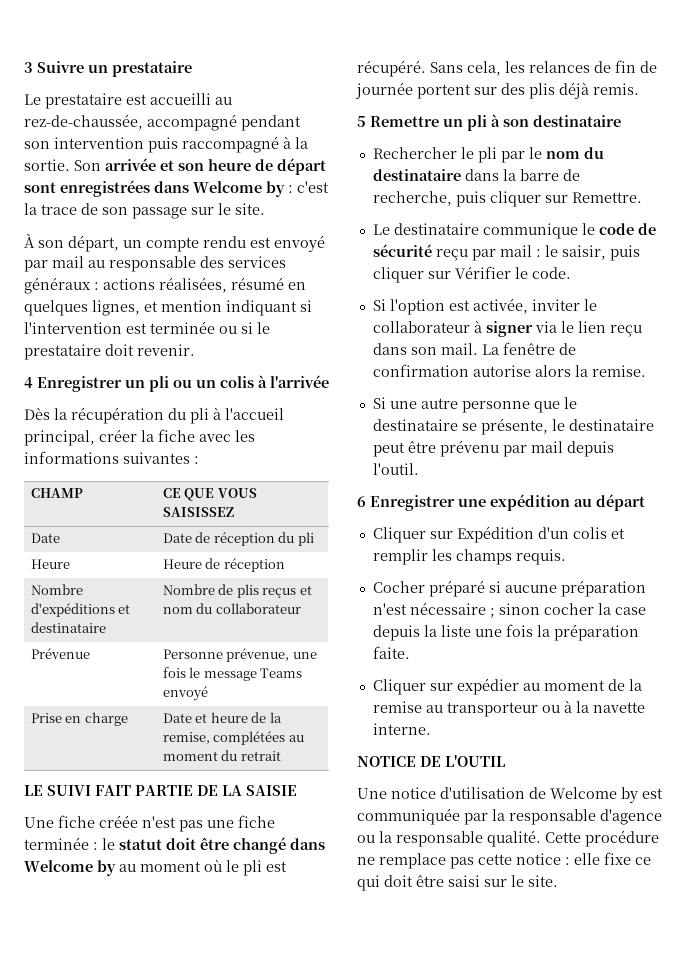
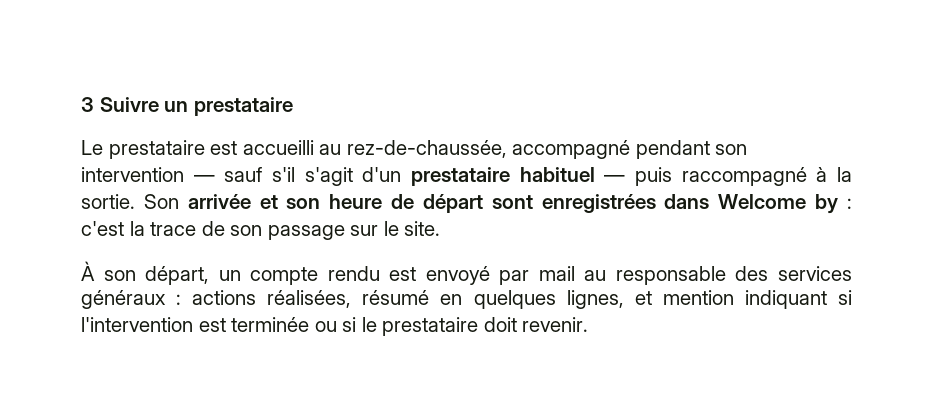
- Le prestataire est accueilli au rez-de-chaussée, accompagné pendant son intervention puis raccompagné à la sortie.
+ Le prestataire est accueilli au rez-de-chaussée, accompagné pendant son intervention — sauf s'il s'agit d'un prestataire habituel — puis raccompagné à la sortie.
- 4 Enregistrer un pli ou un colis à l'arrivée
- Dès la récupération du pli à l'accueil principal, créer la fiche avec les informations suivantes :
- CHAMP | CE QUE VOUS SAISISSEZ
- Date | Date de réception du pli
- Heure | Heure de réception
- Nombre d'expéditions et destinataire | Nombre de plis reçus et nom du collaborateur
- Prévenue | Personne prévenue, une fois le message Teams envoyé
- Prise en charge | Date et heure de la remise, complétées au moment du retrait
- LE SUIVI FAIT PARTIE DE LA SAISIE
- Une fiche créée n'est pas une fiche terminée : le statut doit être changé dans Welcome by au moment où le pli est récupéré. Sans cela, les relances de fin de journée portent sur des plis déjà remis.
- 5 Remettre un pli à son destinataire
- Rechercher le pli par le nom du destinataire dans la barre de recherche, puis cliquer sur Remettre.
- Le destinataire communique le code de sécurité reçu par mail : le saisir, puis cliquer sur Vérifier le code.
- Si l'option est activée, inviter le collaborateur à signer via le lien reçu dans son mail. La fenêtre de confirmation autorise alors la remise.
- Si une autre personne que le destinataire se présente, le destinataire peut être prévenu par mail depuis l'outil.
- 6 Enregistrer une expédition au départ
- Cliquer sur Expédition d'un colis et remplir les champs requis.
- Cocher préparé si aucune préparation n'est nécessaire ; sinon cocher la case depuis la liste une fois la préparation faite.
- Cliquer sur expédier au moment de la remise au transporteur ou à la navette interne.
- NOTICE DE L'OUTIL
- Une notice d'utilisation de Welcome by est communiquée par la responsable d'agence ou la responsable qualité. Cette procédure ne remplace pas cette notice : elle fixe ce qui doit être saisi sur le site.

